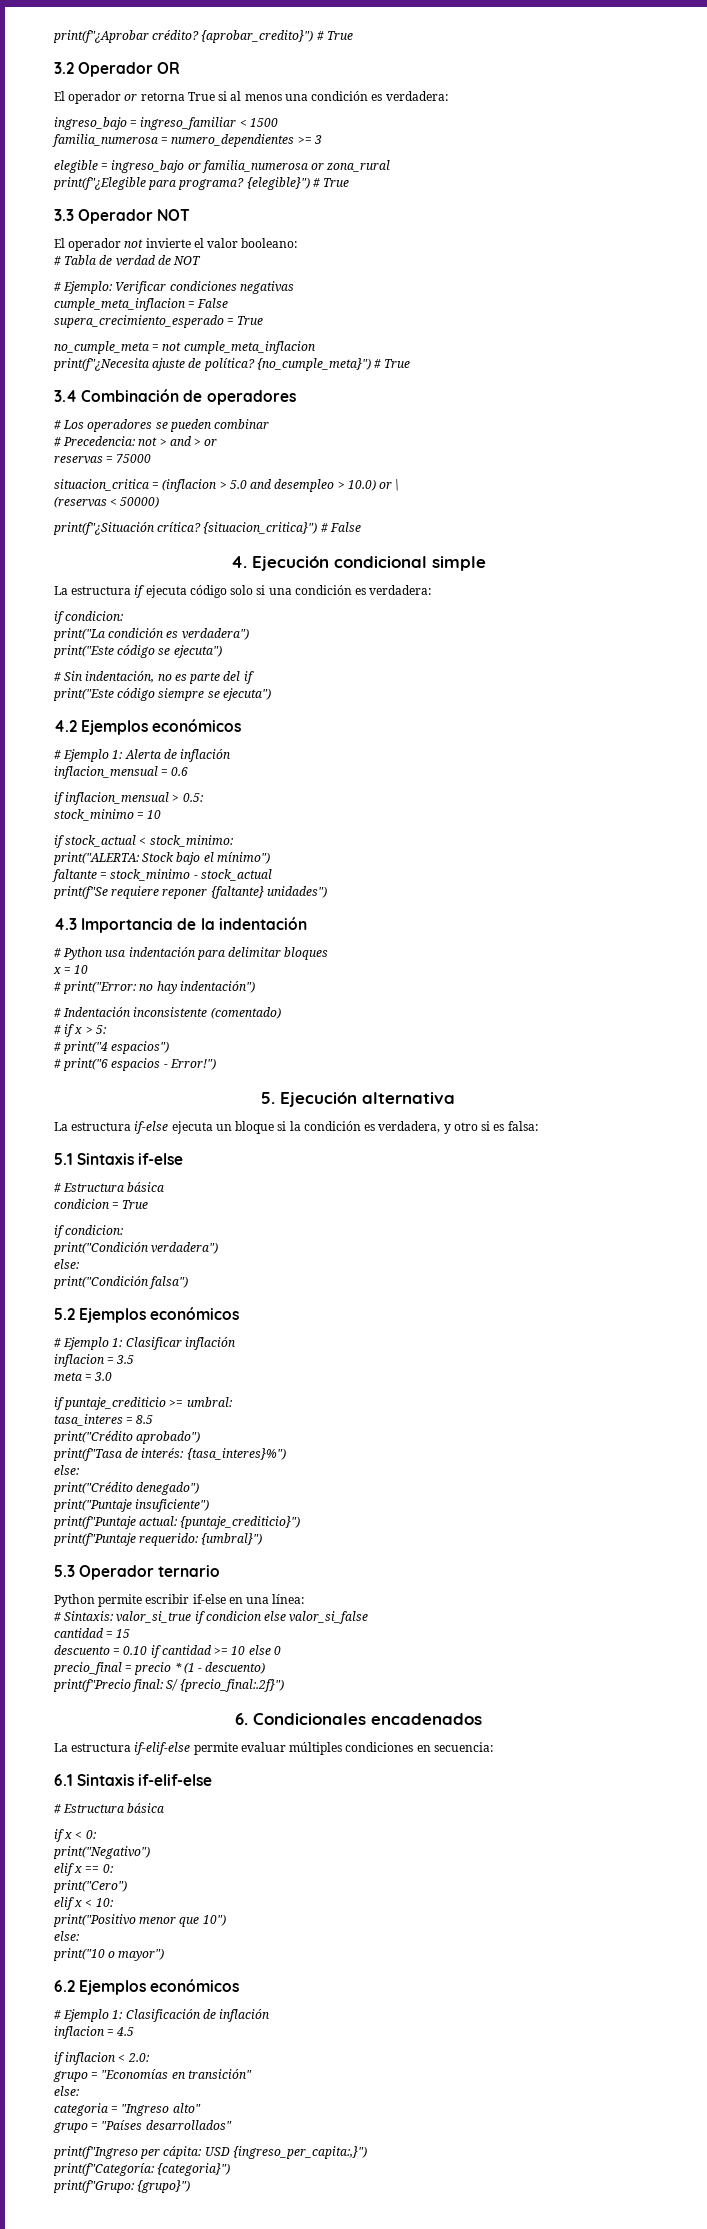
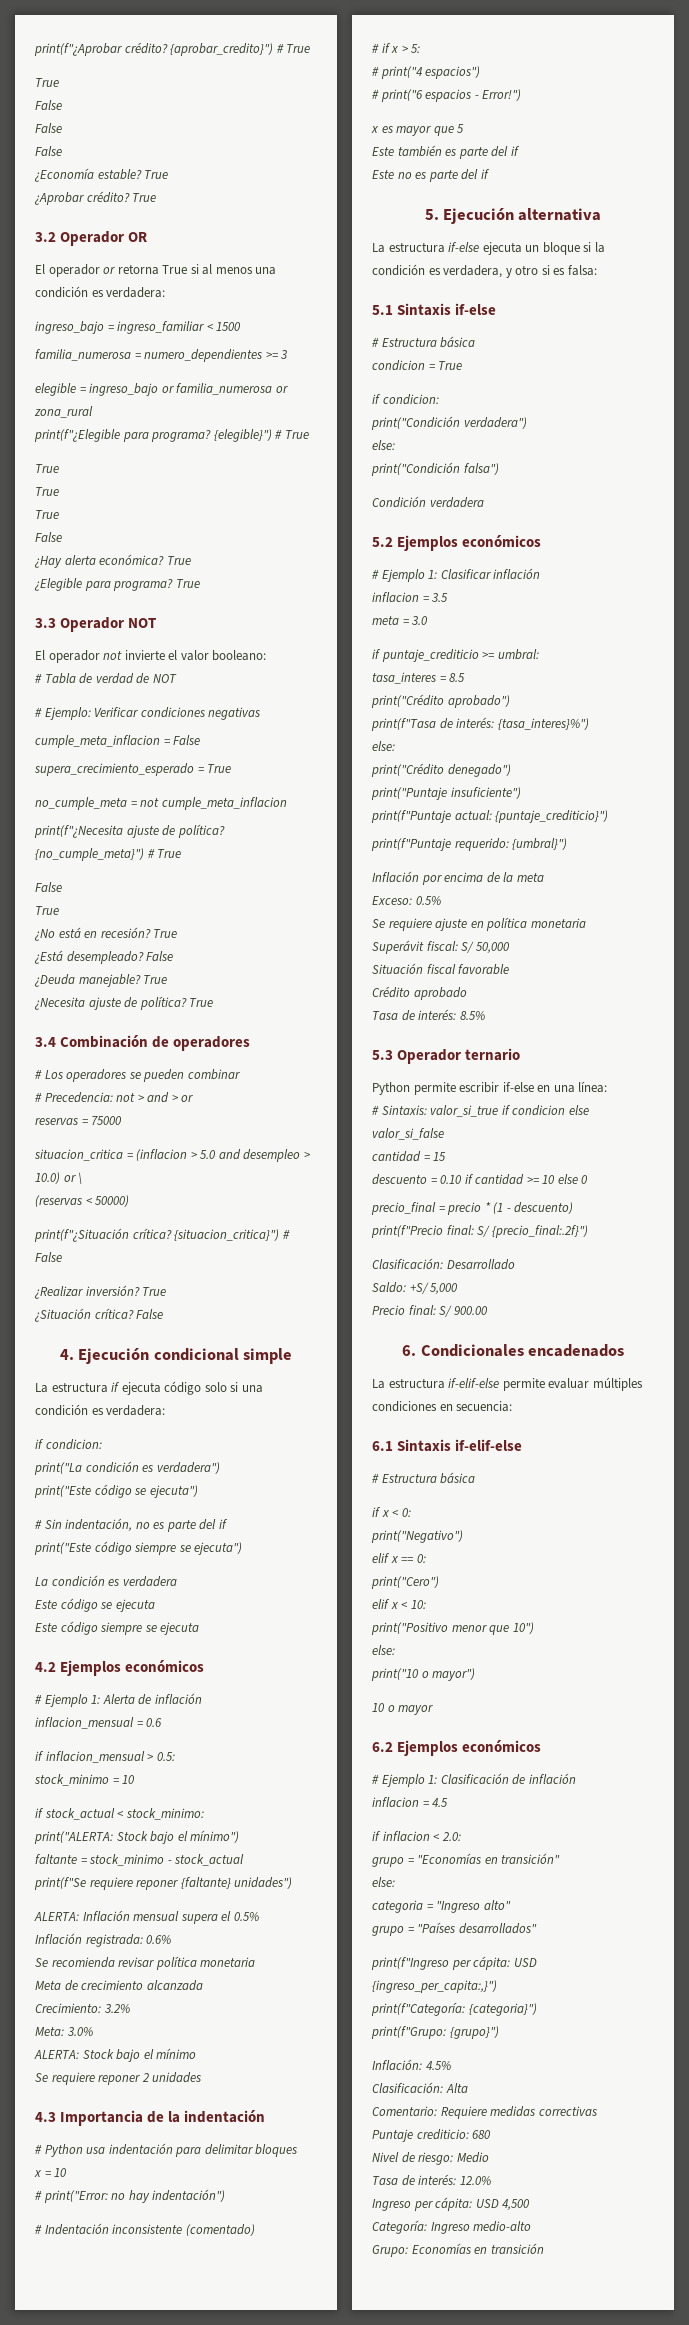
  {aprobar_credito}") # True
+ True
+ False
+ False
+ False
+ ¿Economía estable? True
+ ¿Aprobar crédito? True
  {elegible}") # True
+ True
+ True
+ True
+ False
+ ¿Hay alerta económica? True
+ ¿Elegible para programa? True
  {no_cumple_meta}") # True
+ False
+ True
+ ¿No está en recesión? True
+ ¿Está desempleado? False
+ ¿Deuda manejable? True
+ ¿Necesita ajuste de política? True
+ ¿Realizar inversión? True
+ ¿Situación crítica? False
+ La condición es verdadera
+ Este código se ejecuta
+ Este código siempre se ejecuta
+ ALERTA: Inflación mensual supera el 0.5%
+ Inflación registrada: 0.6%
+ Se recomienda revisar política monetaria
+ Meta de crecimiento alcanzada
+ Crecimiento: 3.2%
+ Meta: 3.0%
+ ALERTA: Stock bajo el mínimo
+ Se requiere reponer 2 unidades
+ x es mayor que 5
+ Este también es parte del if
+ Este no es parte del if
+ Condición verdadera
+ Inflación por encima de la meta
+ Exceso: 0.5%
+ Se requiere ajuste en política monetaria
+ Superávit fiscal: S/ 50,000
+ Situación fiscal favorable
+ Crédito aprobado
+ Tasa de interés: 8.5%
+ Clasificación: Desarrollado
+ Saldo: +S/ 5,000
+ Precio final: S/ 900.00
+ 10 o mayor
+ Inflación: 4.5%
+ Clasificación: Alta
+ Comentario: Requiere medidas correctivas
+ Puntaje crediticio: 680
+ Nivel de riesgo: Medio
+ Tasa de interés: 12.0%
+ Ingreso per cápita: USD 4,500
+ Categoría: Ingreso medio-alto
+ Grupo: Economías en transición

